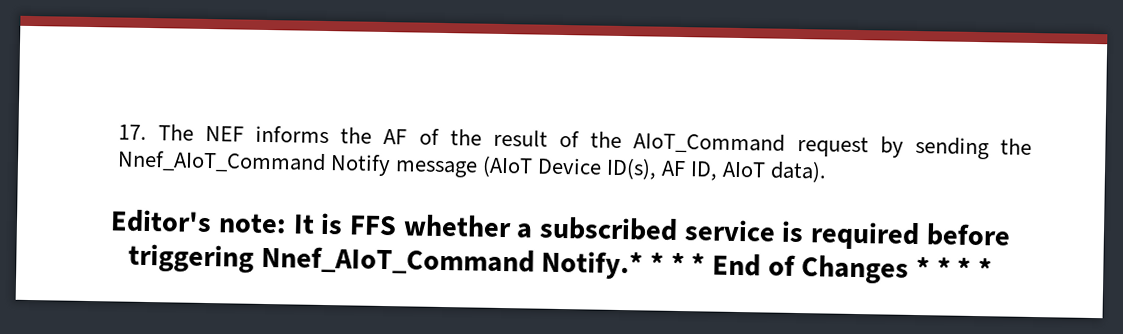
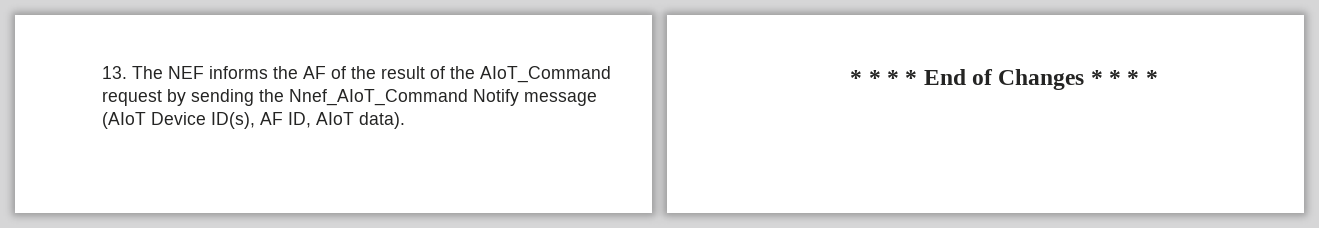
- 17. The NEF informs the AF of the result of the AIoT_Command request by sending the Nnef_AIoT_Command Notify message (AIoT Device ID(s), AF ID, AIoT data).
+ 13. The NEF informs the AF of the result of the AIoT_Command request by sending the Nnef_AIoT_Command Notify message (AIoT Device ID(s), AF ID, AIoT data).
- Editor's note: It is FFS whether a subscribed service is required before triggering Nnef_AIoT_Command Notify.* * * * End of Changes * * * *
+ * * * * End of Changes * * * *

